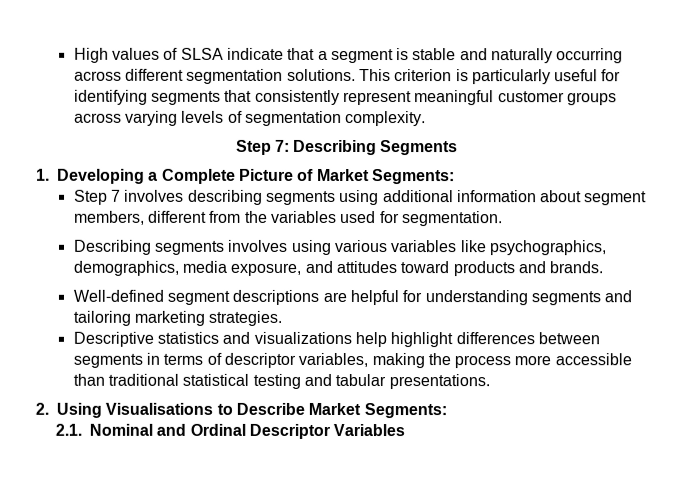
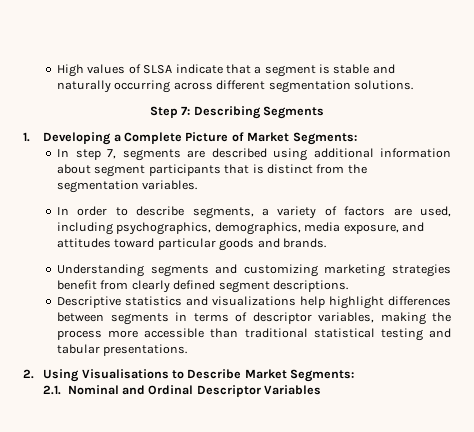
- This criterion is particularly useful for identifying segments that consistently represent meaningful customer groups across varying levels of segmentation complexity.
- Step 7 involves describing segments using additional information about segment members, different from the variables used for segmentation.
- Describing segments involves using various variables like psychographics, demographics, media exposure, and attitudes toward products and brands.
+ In step 7, segments are described using additional information about segment participants that is distinct from the segmentation variables.
+ In order to describe segments, a variety of factors are used, including psychographics, demographics, media exposure, and attitudes toward particular goods and brands.
- Well-defined segment descriptions are helpful for understanding segments and tailoring marketing strategies.
+ Understanding segments and customizing marketing strategies benefit from clearly defined segment descriptions.

